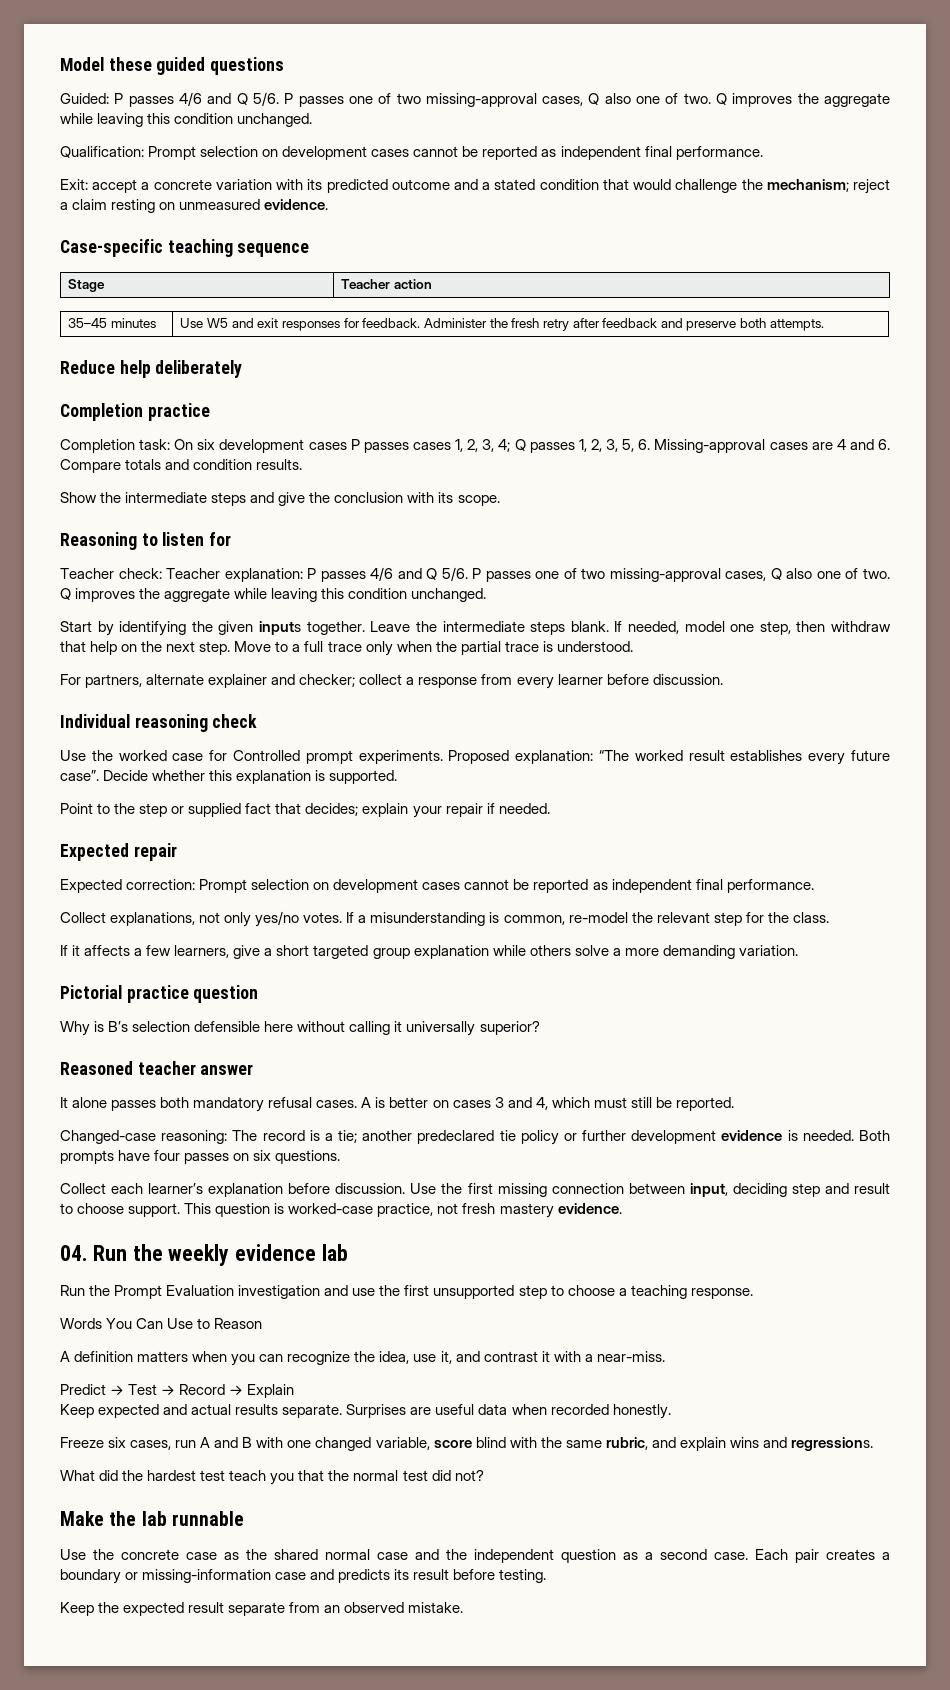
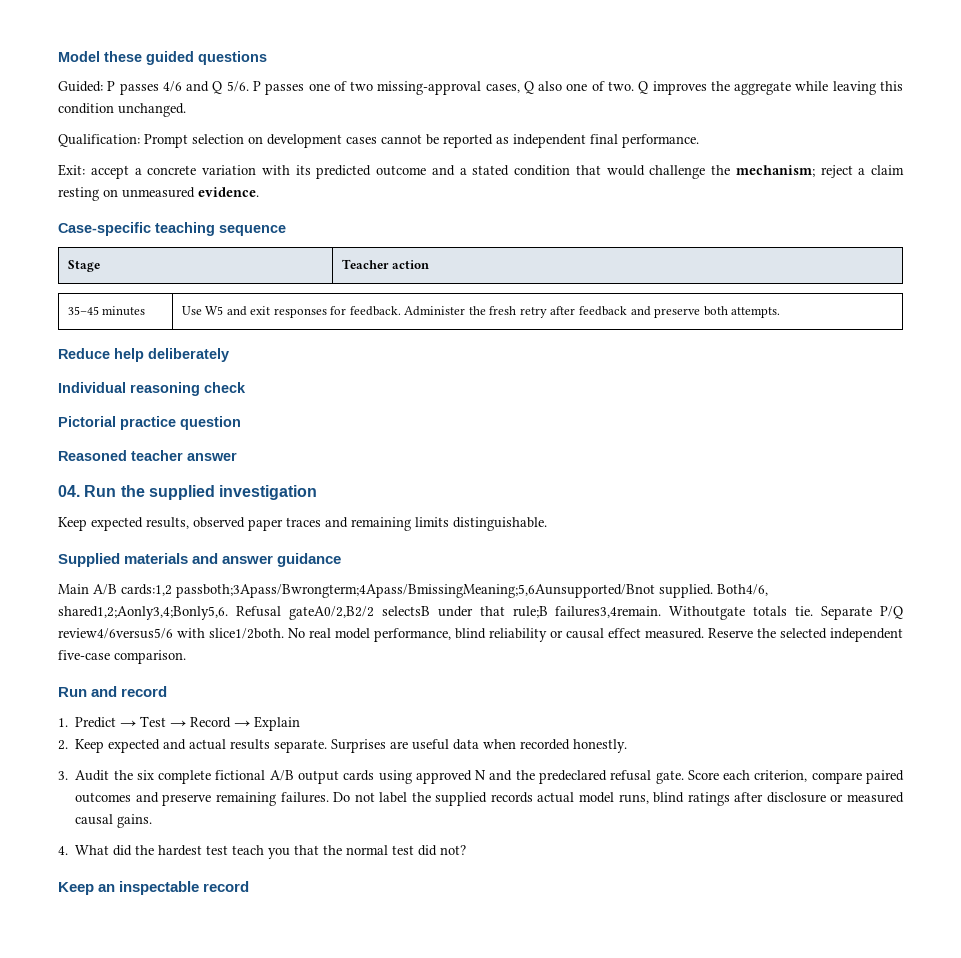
- Completion practice
- Completion task: On six development cases P passes cases 1, 2, 3, 4; Q passes 1, 2, 3, 5, 6. Missing-approval cases are 4 and 6. Compare totals and condition results.
- Show the intermediate steps and give the conclusion with its scope.
- Reasoning to listen for
- Teacher check: Teacher explanation: P passes 4/6 and Q 5/6. P passes one of two missing-approval cases, Q also one of two. Q improves the aggregate while leaving this condition unchanged.
- Start by identifying the given inputs together. Leave the intermediate steps blank. If needed, model one step, then withdraw that help on the next step. Move to a full trace only when the partial trace is understood.
- For partners, alternate explainer and checker; collect a response from every learner before discussion.
  Individual reasoning check
- Use the worked case for Controlled prompt experiments. Proposed explanation: “The worked result establishes every future case”. Decide whether this explanation is supported.
- Point to the step or supplied fact that decides; explain your repair if needed.
- Expected repair
- Expected correction: Prompt selection on development cases cannot be reported as independent final performance.
- Collect explanations, not only yes/no votes. If a misunderstanding is common, re-model the relevant step for the class.
- If it affects a few learners, give a short targeted group explanation while others solve a more demanding variation.
  Pictorial practice question
- Why is B’s selection defensible here without calling it universally superior?
  Reasoned teacher answer
- It alone passes both mandatory refusal cases. A is better on cases 3 and 4, which must still be reported.
- Changed-case reasoning: The record is a tie; another predeclared tie policy or further development evidence is needed. Both prompts have four passes on six questions.
- Collect each learner’s explanation before discussion. Use the first missing connection between input, deciding step and result to choose support. This question is worked-case practice, not fresh mastery evidence.
- 04. Run the weekly evidence lab
- Run the Prompt Evaluation investigation and use the first unsupported step to choose a teaching response.
- Words You Can Use to Reason
- A definition matters when you can recognize the idea, use it, and contrast it with a near-miss.
- Predict → Test → Record → Explain
+ 04. Run the supplied investigation
+ Keep expected results, observed paper traces and remaining limits distinguishable.
+ Supplied materials and answer guidance
+ Main A/B cards:1,2 passboth;3Apass/Bwrongterm;4Apass/BmissingMeaning;5,6Aunsupported/Bnot supplied. Both4/6, shared1,2;Aonly3,4;Bonly5,6. Refusal gateA0/2,B2/2 selectsB under that rule;B failures3,4remain. Withoutgate totals tie. Separate P/Q review4/6versus5/6 with slice1/2both. No real model performance, blind reliability or causal effect measured. Reserve the selected independent five-case comparison.
+ Run and record
+ 1. Predict → Test → Record → Explain
- Keep expected and actual results separate.
+ 2. Keep expected and actual results separate.
- Freeze six cases, run A and B with one changed variable, score blind with the same rubric, and explain wins and regressions.
- What did the hardest test teach you that the normal test did not?
+ 3. Audit the six complete fictional A/B output cards using approved N and the predeclared refusal gate. Score each criterion, compare paired outcomes and preserve remaining failures. Do not label the supplied records actual model runs, blind ratings after disclosure or measured causal gains.
+ 4. What did the hardest test teach you that the normal test did not?
- Make the lab runnable
- Use the concrete case as the shared normal case and the independent question as a second case. Each pair creates a boundary or missing-information case and predicts its result before testing.
- Keep the expected result separate from an observed mistake.
+ Keep an inspectable record

